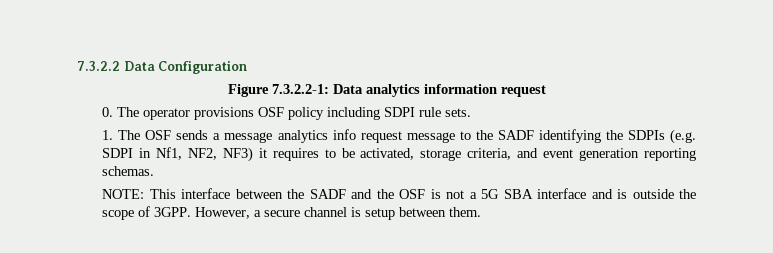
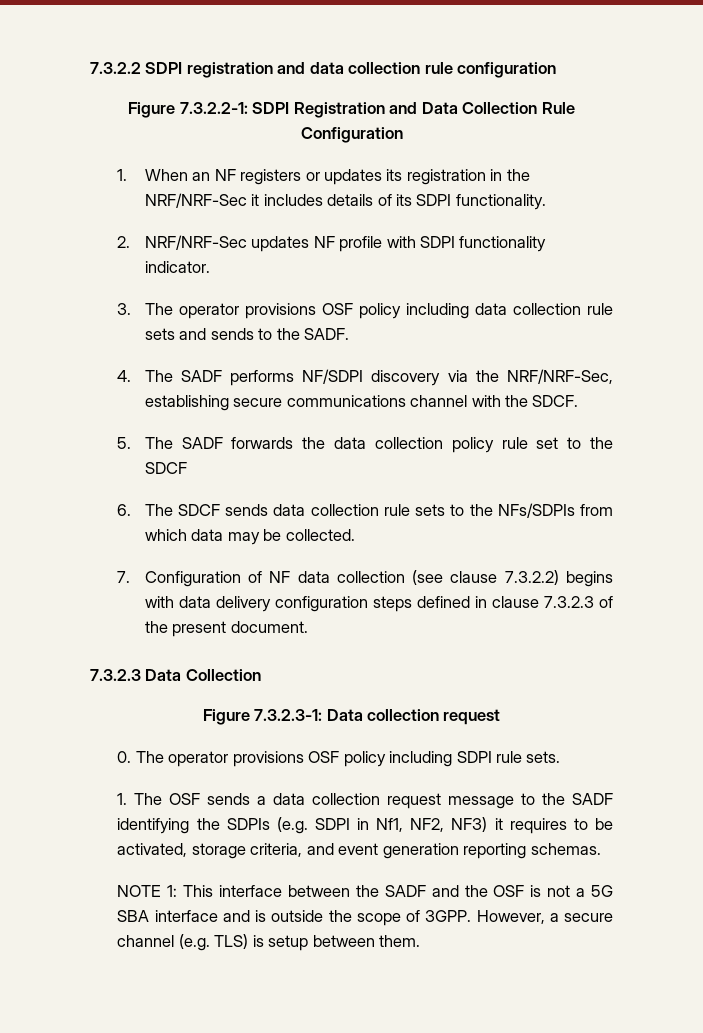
- 7.3.2.2 Data Configuration
- Figure 7.3.2.2-1: Data analytics information request
+ 7.3.2.2 SDPI registration and data collection rule configuration
+ Figure 7.3.2.2-1: SDPI Registration and Data Collection Rule Configuration
+ 1. When an NF registers or updates its registration in the NRF/NRF-Sec it includes details of its SDPI functionality.
+ 2. NRF/NRF-Sec updates NF profile with SDPI functionality indicator.
+ 3. The operator provisions OSF policy including data collection rule sets and sends to the SADF.
+ 4. The SADF performs NF/SDPI discovery via the NRF/NRF-Sec, establishing secure communications channel with the SDCF.
+ 5. The SADF forwards the data collection policy rule set to the SDCF
+ 6. The SDCF sends data collection rule sets to the NFs/SDPIs from which data may be collected.
+ 7. Configuration of NF data collection (see clause 7.3.2.2) begins with data delivery configuration steps defined in clause 7.3.2.3 of the present document.
+ 7.3.2.3 Data Collection
+ Figure 7.3.2.3-1: Data collection request
- 1. The OSF sends a message analytics info request message to the SADF identifying the SDPIs (e.g. SDPI in Nf1, NF2, NF3) it requires to be activated, storage criteria, and event generation reporting schemas.
+ 1. The OSF sends a data collection request message to the SADF identifying the SDPIs (e.g. SDPI in Nf1, NF2, NF3) it requires to be activated, storage criteria, and event generation reporting schemas.
- NOTE: This interface between the SADF and the OSF is not a 5G SBA interface and is outside the scope of 3GPP.
+ NOTE 1: This interface between the SADF and the OSF is not a 5G SBA interface and is outside the scope of 3GPP.
- However, a secure channel is setup between them.
+ However, a secure channel (e.g. TLS) is setup between them.

